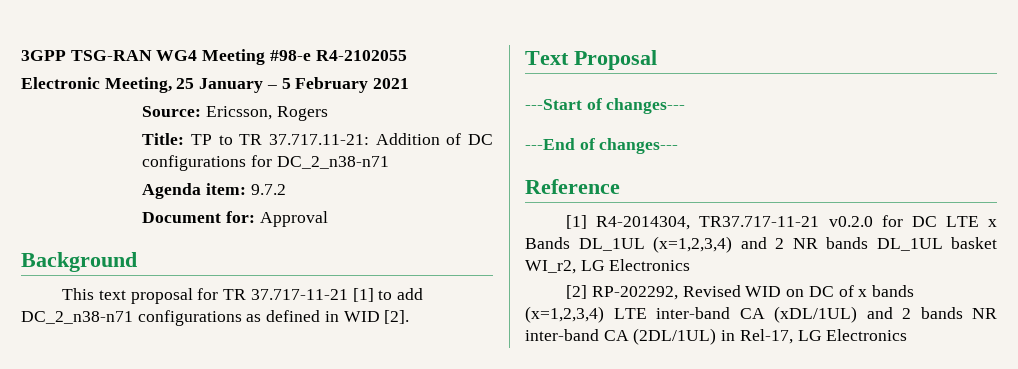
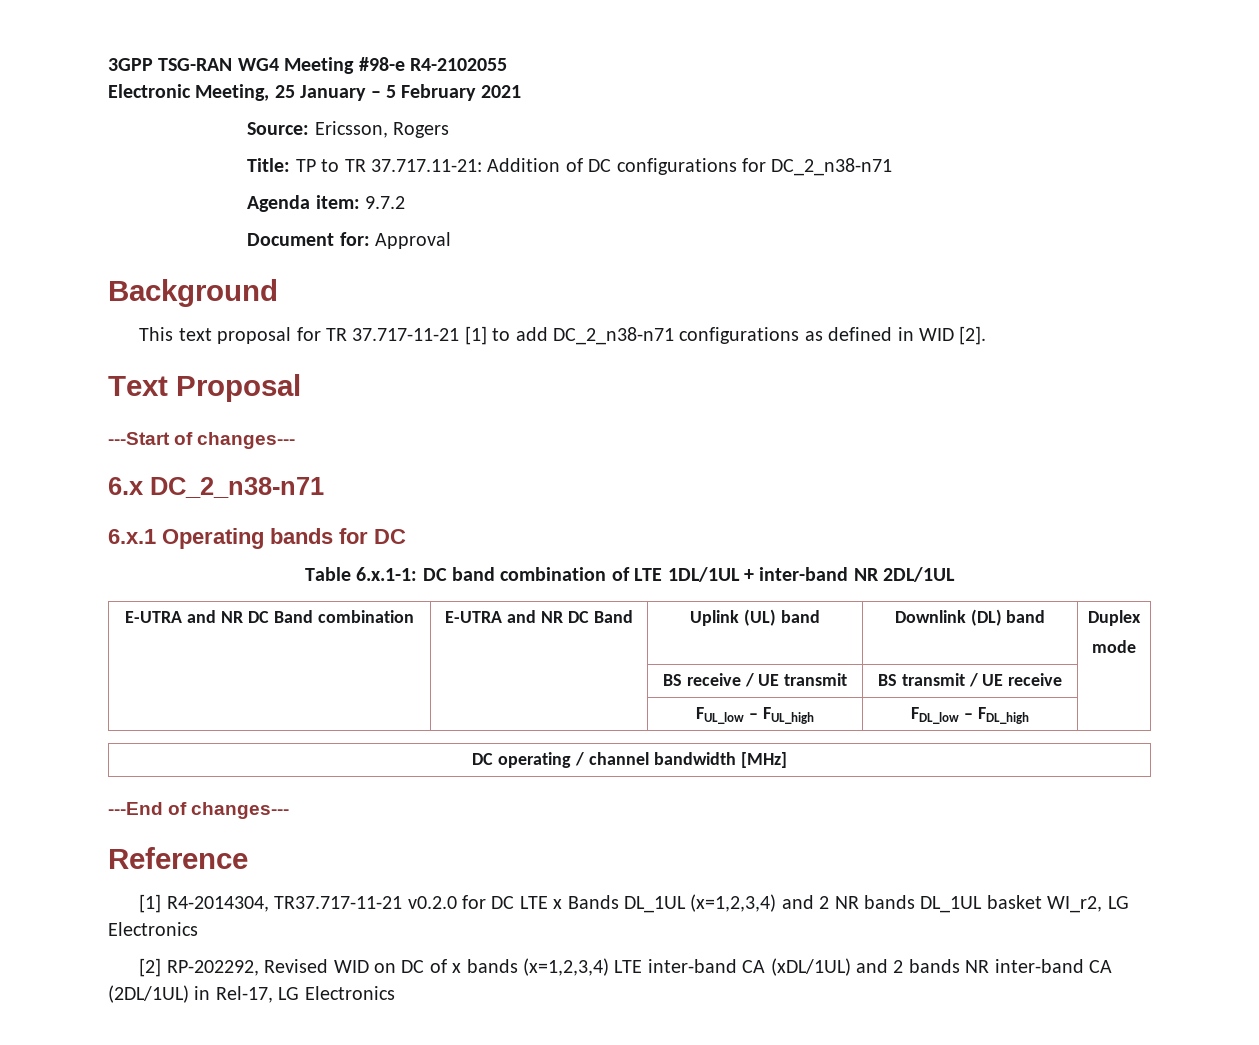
+ 6.x DC_2_n38-n71
+ 6.x.1 Operating bands for DC
+ Table 6.x.1-1: DC band combination of LTE 1DL/1UL + inter-band NR 2DL/1UL
+ E-UTRA and NR DC Band combination | E-UTRA and NR DC Band | Uplink (UL) band | Downlink (DL) band | Duplex
+ mode
+ | | BS receive / UE transmit | BS transmit / UE receive |
+ | | FUL_low – FUL_high | FDL_low – FDL_high |
+ DC operating / channel bandwidth [MHz]

